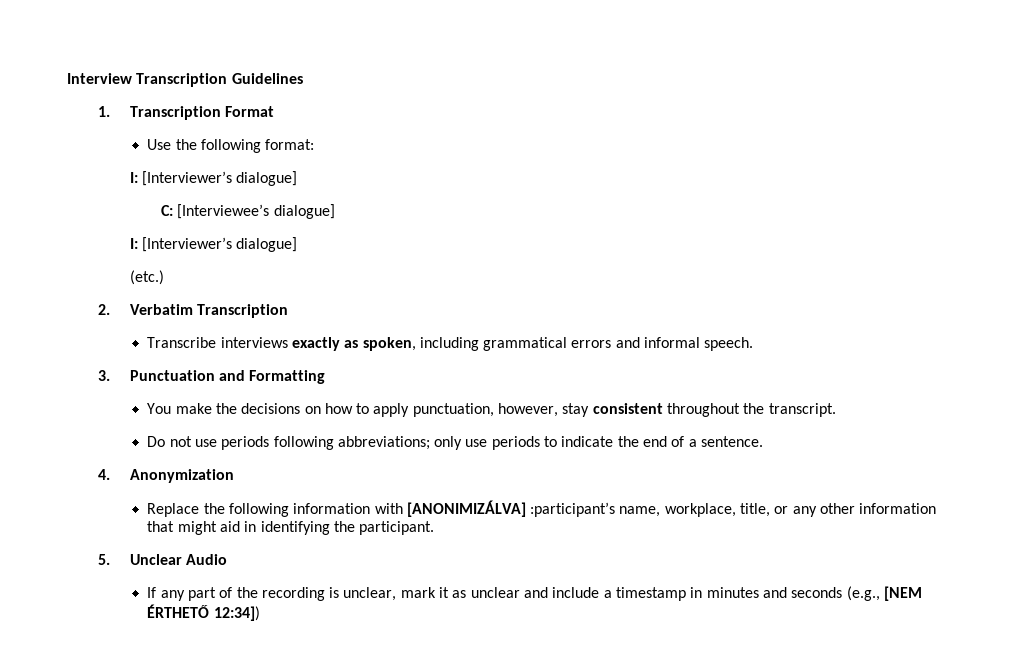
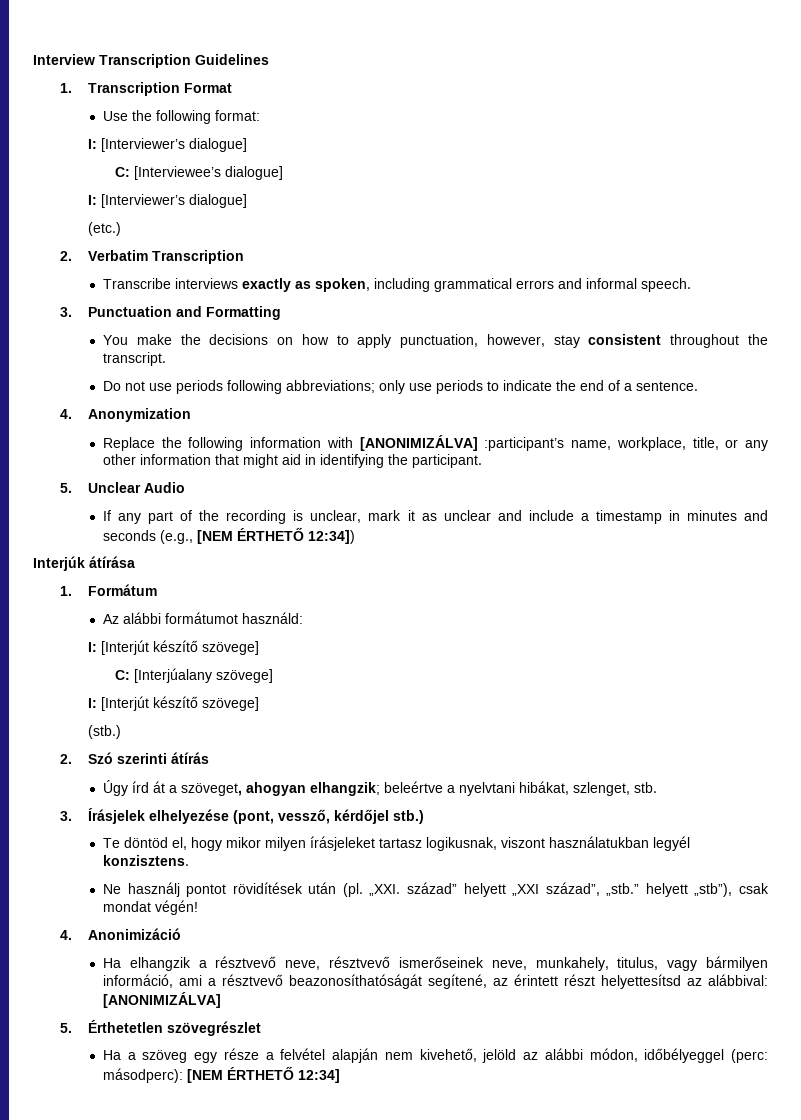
+ Interjúk átírása
+ 1. Formátum
+ Az alábbi formátumot használd:
+ I: [Interjút készítő szövege]
+ C: [Interjúalany szövege]
+ I: [Interjút készítő szövege]
+ (stb.)
+ 2. Szó szerinti átírás
+ Úgy írd át a szöveget, ahogyan elhangzik; beleértve a nyelvtani hibákat, szlenget, stb.
+ 3. Írásjelek elhelyezése (pont, vessző, kérdőjel stb.)
+ Te döntöd el, hogy mikor milyen írásjeleket tartasz logikusnak, viszont használatukban legyél konzisztens.
+ Ne használj pontot rövidítések után (pl. „XXI. század” helyett „XXI század”, „stb.” helyett „stb”), csak mondat végén!
+ 4. Anonimizáció
+ Ha elhangzik a résztvevő neve, résztvevő ismerőseinek neve, munkahely, titulus, vagy bármilyen információ, ami a résztvevő beazonosíthatóságát segítené, az érintett részt helyettesítsd az alábbival: [ANONIMIZÁLVA]
+ 5. Érthetetlen szövegrészlet
+ Ha a szöveg egy része a felvétel alapján nem kivehető, jelöld az alábbi módon, időbélyeggel (perc: másodperc): [NEM ÉRTHETŐ 12:34]

